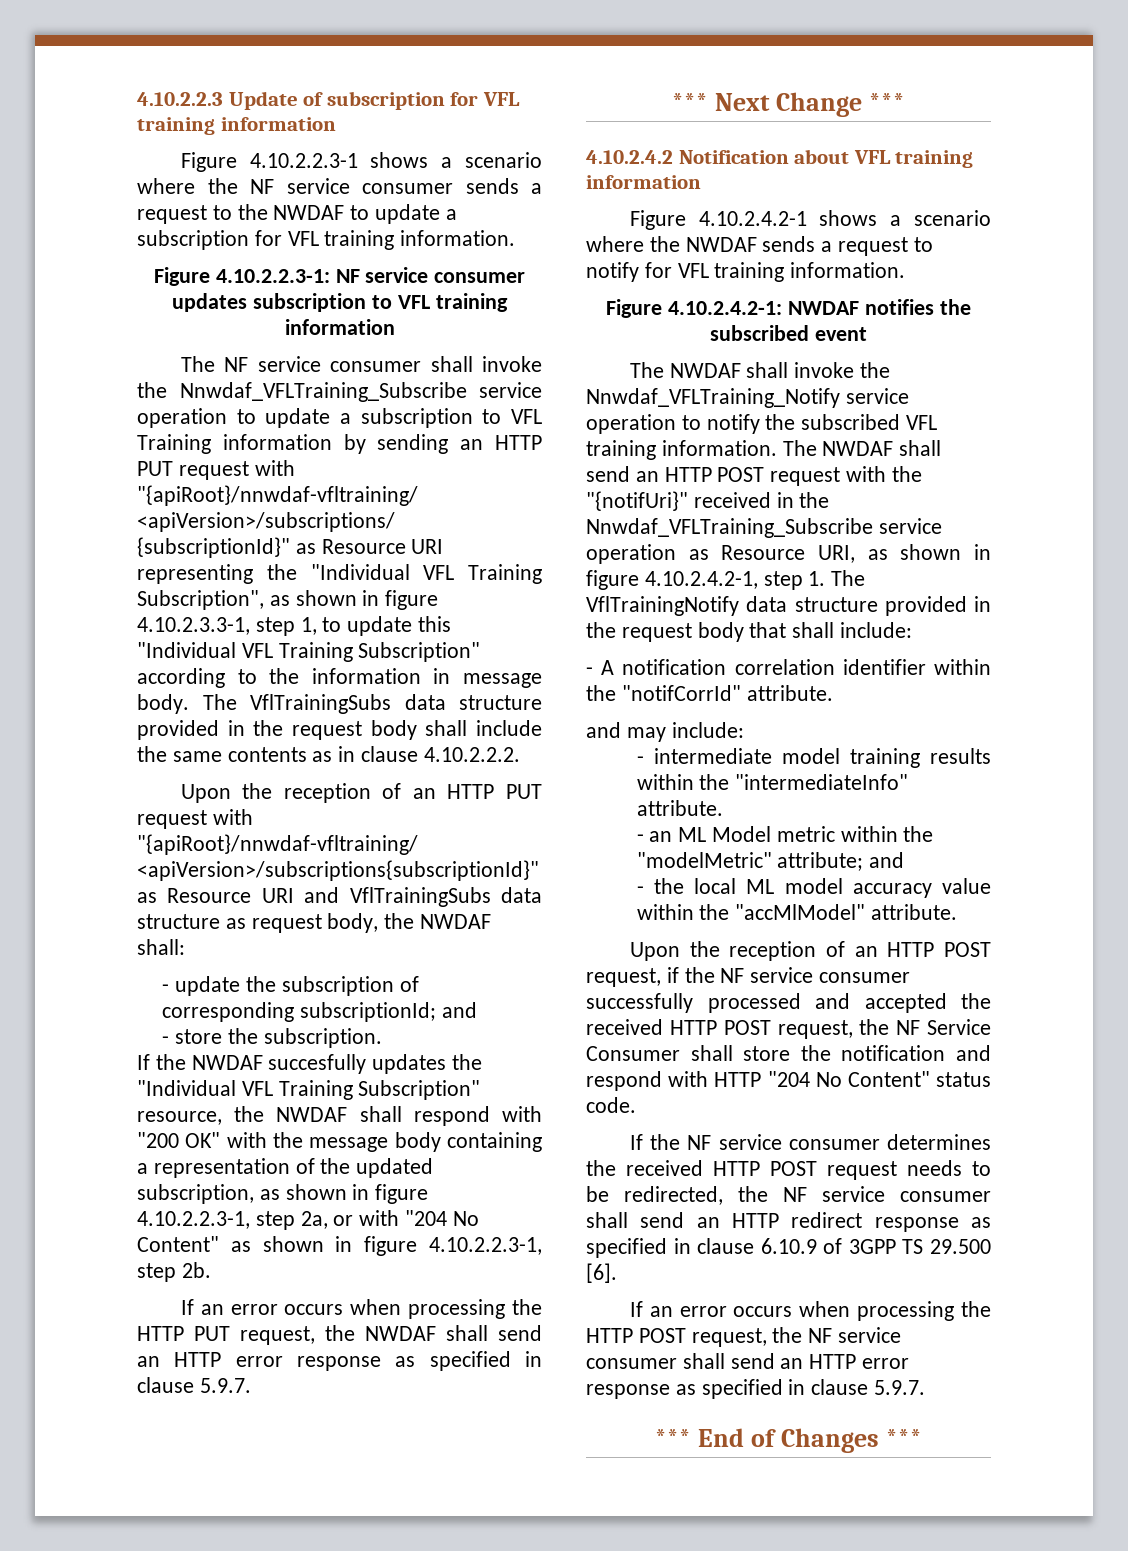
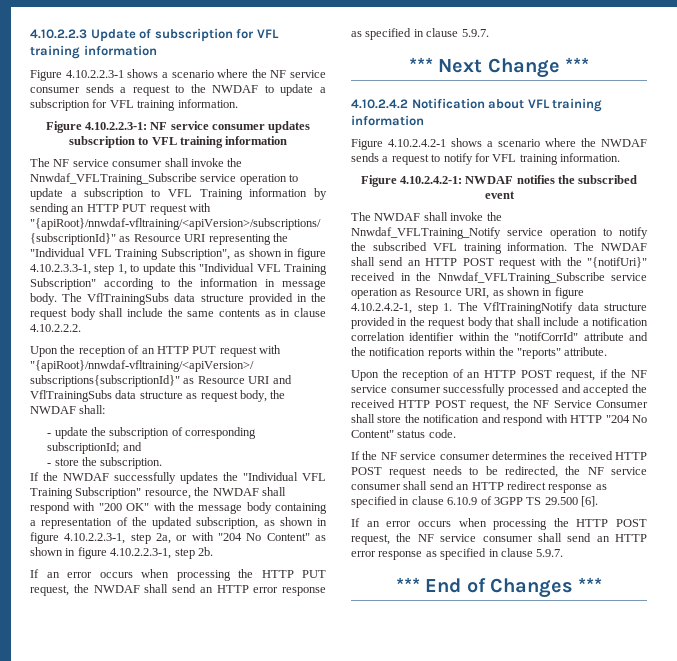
- If the NWDAF succesfully updates the "Individual VFL Training Subscription" resource, the NWDAF shall respond with "200 OK" with the message body containing a representation of the updated subscription, as shown in figure 4.10.2.2.3-1, step 2a, or with "204 No Content" as shown in figure 4.10.2.2.3-1, step 2b.
+ If the NWDAF successfully updates the "Individual VFL Training Subscription" resource, the NWDAF shall respond with "200 OK" with the message body containing a representation of the updated subscription, as shown in figure 4.10.2.2.3-1, step 2a, or with "204 No Content" as shown in figure 4.10.2.2.3-1, step 2b.
- The NWDAF shall send an HTTP POST request with the "{notifUri}" received in the Nnwdaf_VFLTraining_Subscribe service operation as Resource URI, as shown in figure 4.10.2.4.2-1, step 1. The VflTrainingNotify data structure provided in the request body that shall include:
- - A notification correlation identifier within the "notifCorrId" attribute.
- and may include:
- - intermediate model training results within the "intermediateInfo" attribute.
- - an ML Model metric within the "modelMetric" attribute; and
- - the local ML model accuracy value within the "accMlModel" attribute.
+ The NWDAF shall send an HTTP POST request with the "{notifUri}" received in the Nnwdaf_VFLTraining_Subscribe service operation as Resource URI, as shown in figure 4.10.2.4.2-1, step 1. The VflTrainingNotify data structure provided in the request body that shall include a notification correlation identifier within the "notifCorrId" attribute and the notification reports within the "reports" attribute.

